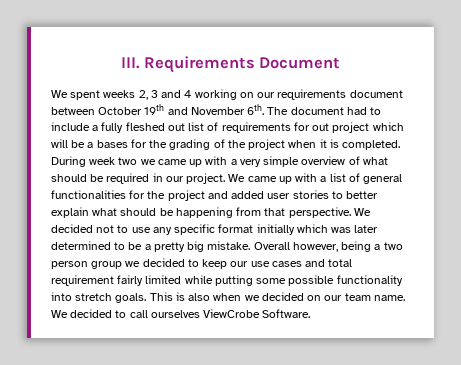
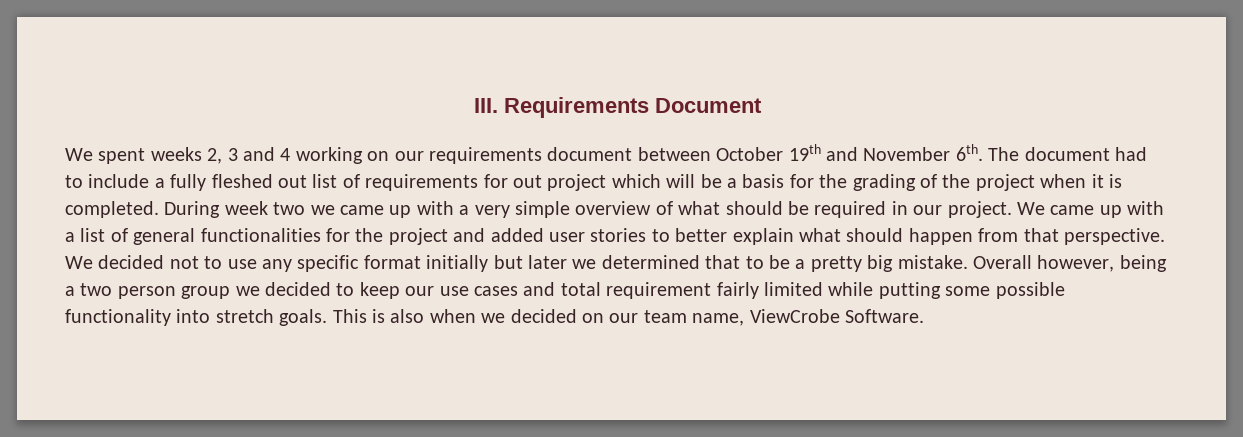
- The document had to include a fully fleshed out list of requirements for out project which will be a bases for the grading of the project when it is completed.
+ The document had to include a fully fleshed out list of requirements for out project which will be a basis for the grading of the project when it is completed.
- We came up with a list of general functionalities for the project and added user stories to better explain what should be happening from that perspective.
+ We came up with a list of general functionalities for the project and added user stories to better explain what should happen from that perspective.
- We decided not to use any specific format initially which was later determined to be a pretty big mistake.
+ We decided not to use any specific format initially but later we determined that to be a pretty big mistake.
- This is also when we decided on our team name. We decided to call ourselves ViewCrobe Software.
+ This is also when we decided on our team name, ViewCrobe Software.

